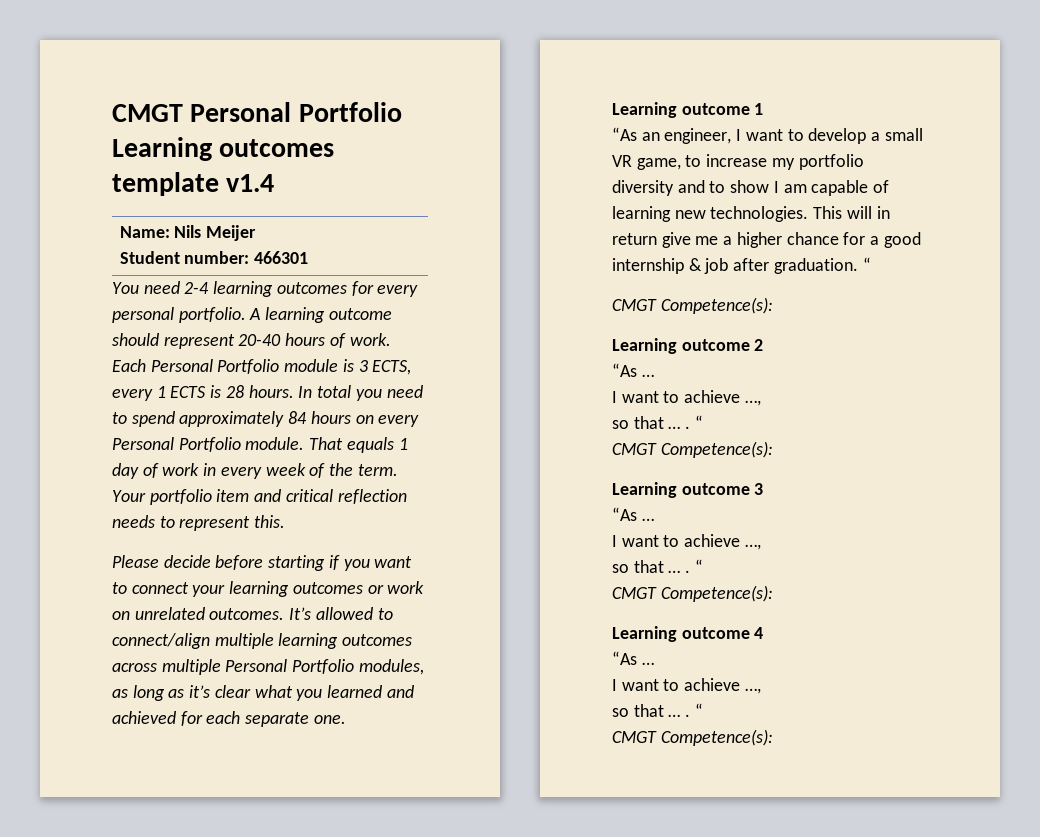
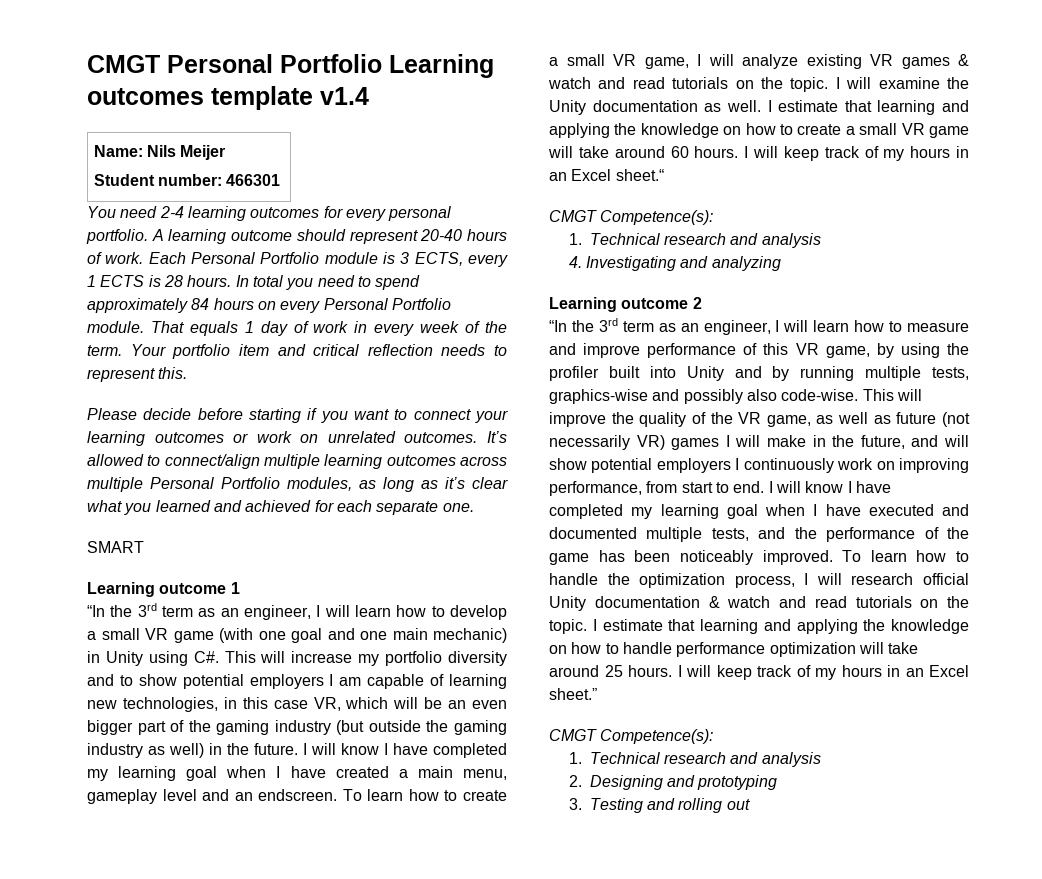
+ SMART
- “As an engineer, I want to develop a small VR game, to increase my portfolio diversity and to show I am capable of learning new technologies. This will in return give me a higher chance for a good internship & job after graduation. “
+ “In the 3rd term as an engineer, I will learn how to develop a small VR game (with one goal and one main mechanic) in Unity using C#. This will increase my portfolio diversity and to show potential employers I am capable of learning new technologies, in this case VR, which will be an even bigger part of the gaming industry (but outside the gaming industry as well) in the future. I will know I have completed my learning goal when I have created a main menu, gameplay level and an endscreen. To learn how to create a small VR game, I will analyze existing VR games & watch and read tutorials on the topic. I will examine the Unity documentation as well. I estimate that learning and applying the knowledge on how to create a small VR game will take around 60 hours. I will keep track of my hours in an Excel sheet.“
  CMGT Competence(s):
+ 1. Technical research and analysis
+ 4. Investigating and analyzing
  Learning outcome 2
- “As …
- I want to achieve …,
- so that … . “
+ “In the 3rd term as an engineer, I will learn how to measure and improve performance of this VR game, by using the profiler built into Unity and by running multiple tests, graphics-wise and possibly also code-wise. This will improve the quality of the VR game, as well as future (not necessarily VR) games I will make in the future, and will show potential employers I continuously work on improving performance, from start to end. I will know I have completed my learning goal when I have executed and documented multiple tests, and the performance of the game has been noticeably improved. To learn how to handle the optimization process, I will research official Unity documentation & watch and read tutorials on the topic. I estimate that learning and applying the knowledge on how to handle performance optimization will take around 25 hours. I will keep track of my hours in an Excel sheet.”
  CMGT Competence(s):
- Learning outcome 3
- “As …
- I want to achieve …,
- so that … . “
- CMGT Competence(s):
- Learning outcome 4
- “As …
- I want to achieve …,
- so that … . “
- CMGT Competence(s):
+ 1. Technical research and analysis
+ 2. Designing and prototyping
+ 3. Testing and rolling out

